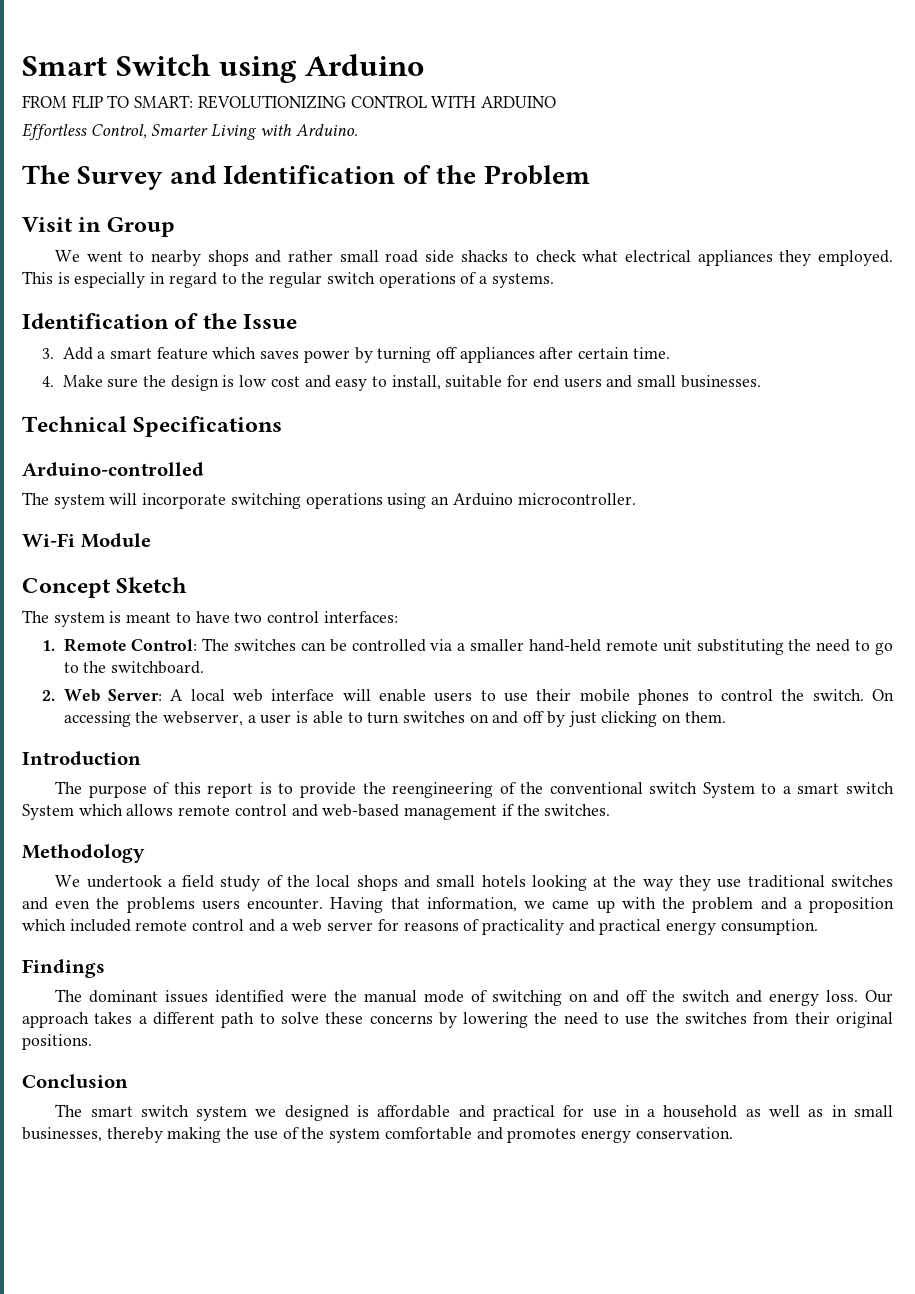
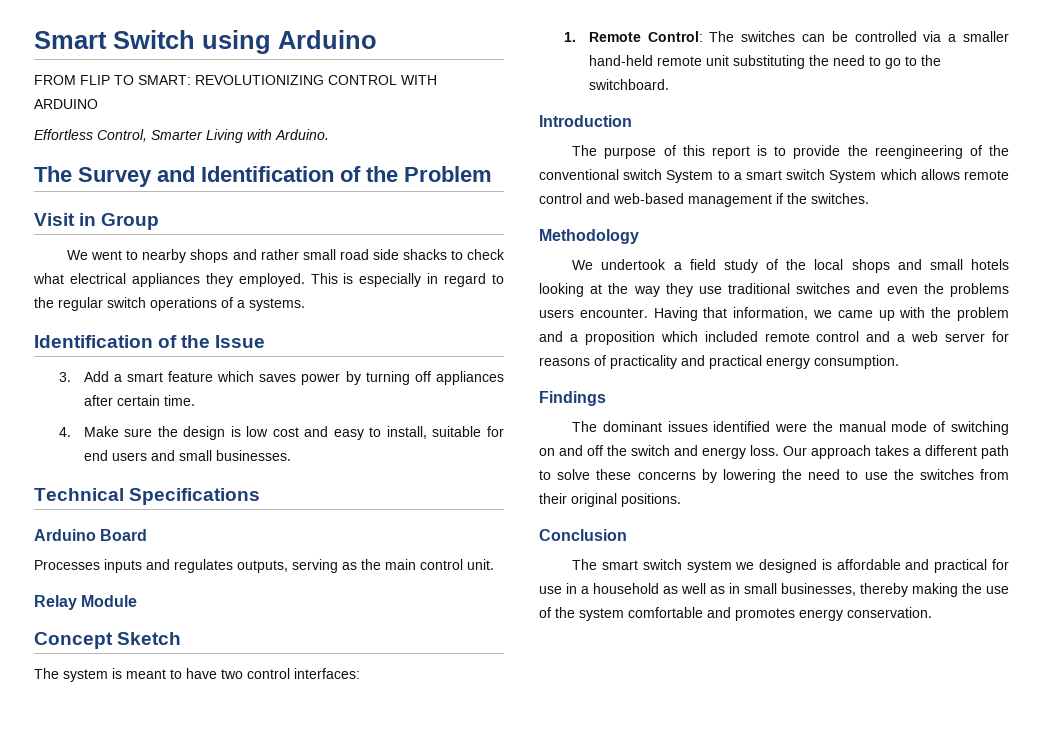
- Arduino-controlled
- The system will incorporate switching operations using an Arduino microcontroller.
- Wi-Fi Module
+ Arduino Board
+ Processes inputs and regulates outputs, serving as the main control unit.
+ Relay Module
- 2. Web Server: A local web interface will enable users to use their mobile phones to control the switch. On accessing the webserver, a user is able to turn switches on and off by just clicking on them.

